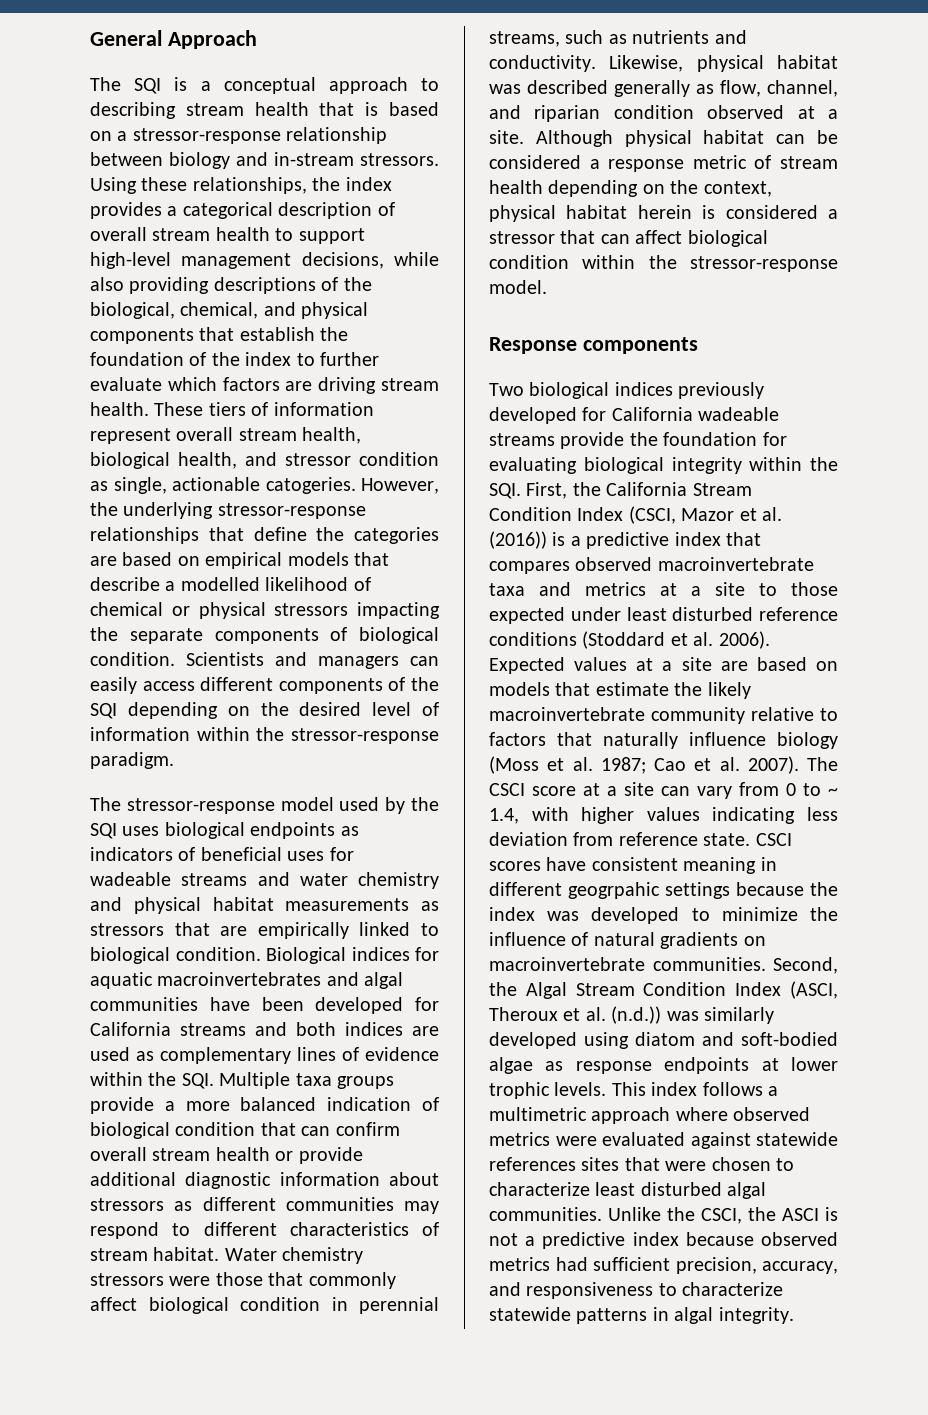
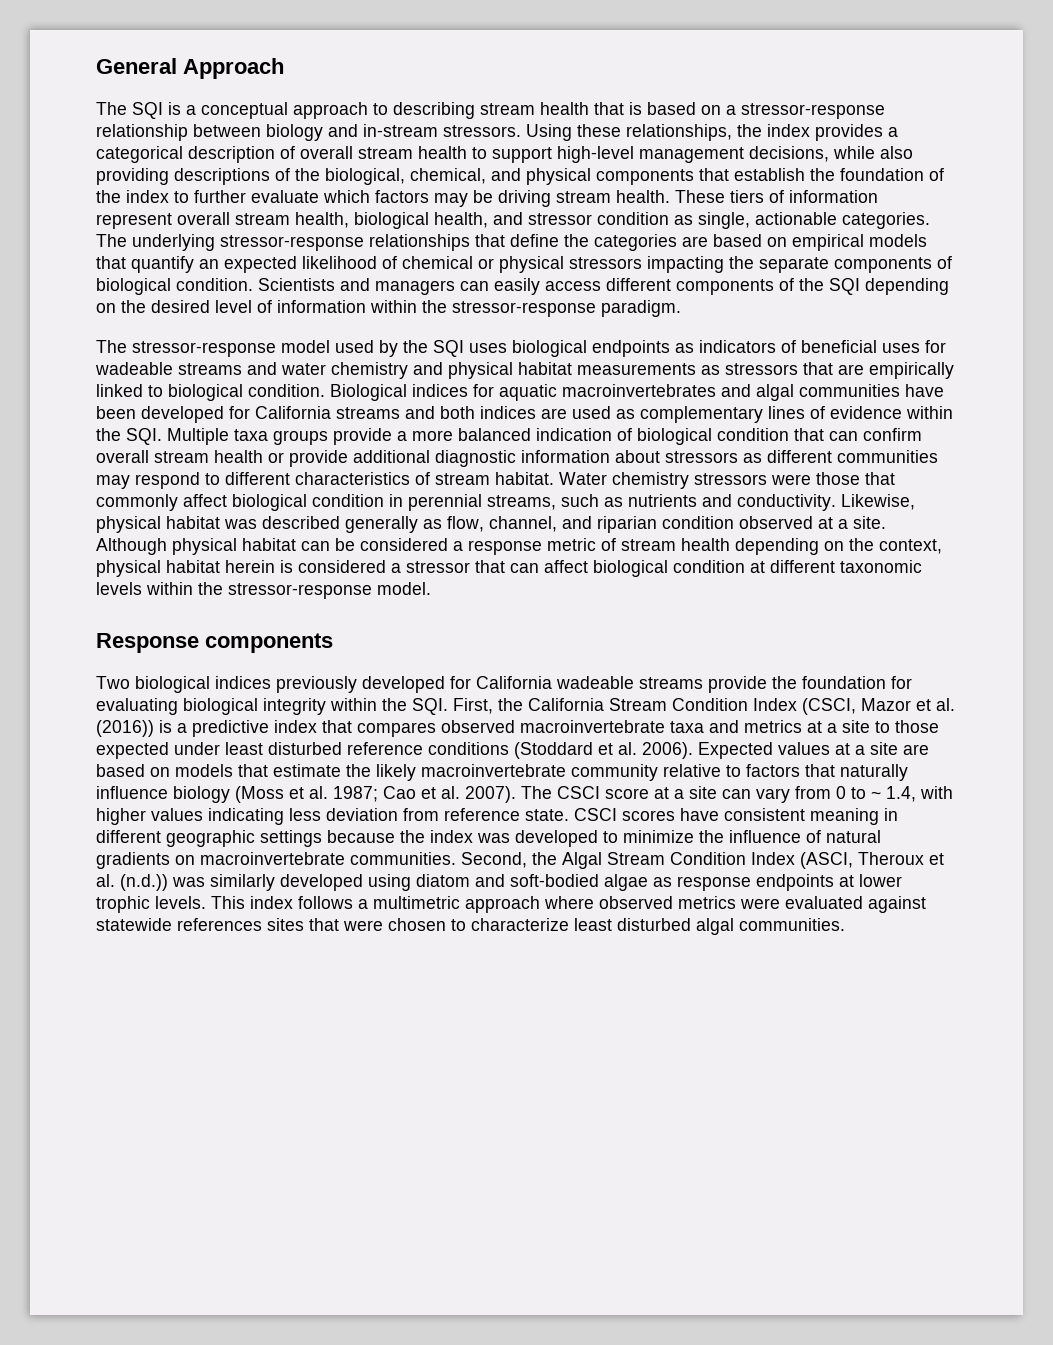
- Using these relationships, the index provides a categorical description of overall stream health to support high-level management decisions, while also providing descriptions of the biological, chemical, and physical components that establish the foundation of the index to further evaluate which factors are driving stream health.
+ Using these relationships, the index provides a categorical description of overall stream health to support high-level management decisions, while also providing descriptions of the biological, chemical, and physical components that establish the foundation of the index to further evaluate which factors may be driving stream health.
- These tiers of information represent overall stream health, biological health, and stressor condition as single, actionable catogeries. However, the underlying stressor-response relationships that define the categories are based on empirical models that describe a modelled likelihood of chemical or physical stressors impacting the separate components of biological condition.
+ These tiers of information represent overall stream health, biological health, and stressor condition as single, actionable categories. The underlying stressor-response relationships that define the categories are based on empirical models that quantify an expected likelihood of chemical or physical stressors impacting the separate components of biological condition.
- Although physical habitat can be considered a response metric of stream health depending on the context, physical habitat herein is considered a stressor that can affect biological condition within the stressor-response model.
+ Although physical habitat can be considered a response metric of stream health depending on the context, physical habitat herein is considered a stressor that can affect biological condition at different taxonomic levels within the stressor-response model.
- CSCI scores have consistent meaning in different geogrpahic settings because the index was developed to minimize the influence of natural gradients on macroinvertebrate communities.
+ CSCI scores have consistent meaning in different geographic settings because the index was developed to minimize the influence of natural gradients on macroinvertebrate communities.
- Unlike the CSCI, the ASCI is not a predictive index because observed metrics had sufficient precision, accuracy, and responsiveness to characterize statewide patterns in algal integrity.

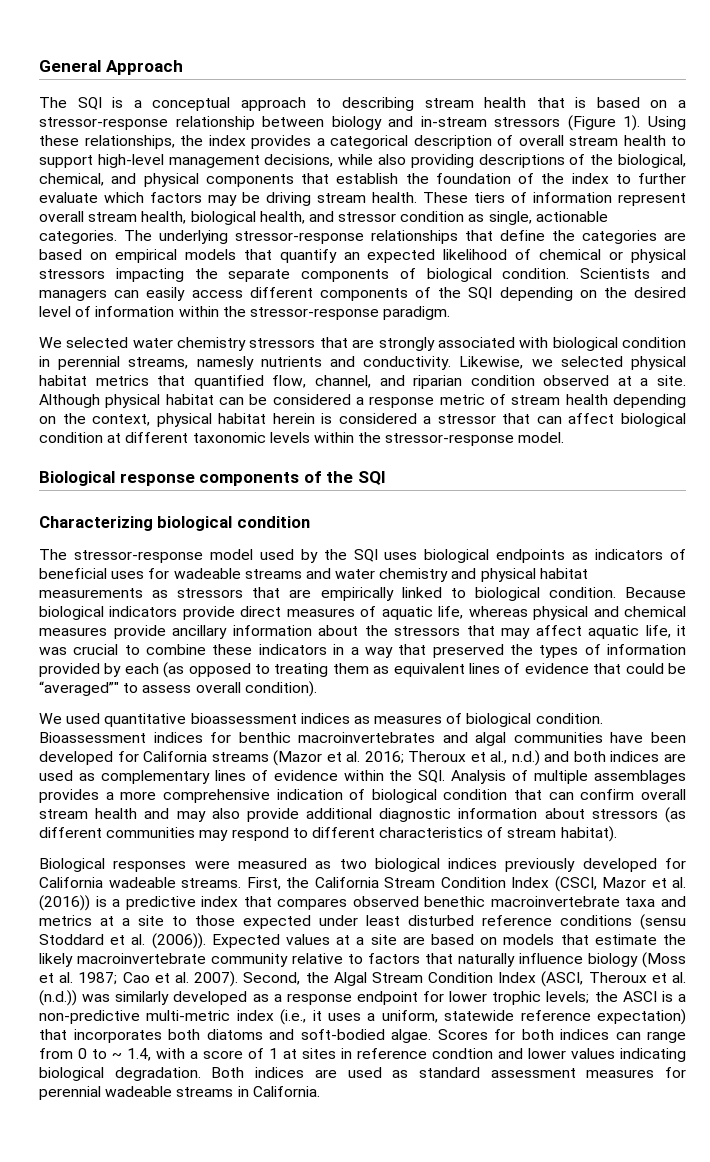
- The SQI is a conceptual approach to describing stream health that is based on a stressor-response relationship between biology and in-stream stressors.
+ The SQI is a conceptual approach to describing stream health that is based on a stressor-response relationship between biology and in-stream stressors (Figure 1).
- The stressor-response model used by the SQI uses biological endpoints as indicators of beneficial uses for wadeable streams and water chemistry and physical habitat measurements as stressors that are empirically linked to biological condition. Biological indices for aquatic macroinvertebrates and algal communities have been developed for California streams and both indices are used as complementary lines of evidence within the SQI. Multiple taxa groups provide a more balanced indication of biological condition that can confirm overall stream health or provide additional diagnostic information about stressors as different communities may respond to different characteristics of stream habitat. Water chemistry stressors were those that commonly affect biological condition in perennial streams, such as nutrients and conductivity.
+ We selected water chemistry stressors that are strongly associated with biological condition in perennial streams, namesly nutrients and conductivity.
- Likewise, physical habitat was described generally as flow, channel, and riparian condition observed at a site.
+ Likewise, we selected physical habitat metrics that quantified flow, channel, and riparian condition observed at a site.
- Response components
- Two biological indices previously developed for California wadeable streams provide the foundation for evaluating biological integrity within the SQI. First, the California Stream Condition Index (CSCI, Mazor et al. (2016)) is a predictive index that compares observed macroinvertebrate taxa and metrics at a site to those expected under least disturbed reference conditions (Stoddard et al. 2006).
+ Biological response components of the SQI
+ Characterizing biological condition
+ The stressor-response model used by the SQI uses biological endpoints as indicators of beneficial uses for wadeable streams and water chemistry and physical habitat measurements as stressors that are empirically linked to biological condition. Because biological indicators provide direct measures of aquatic life, whereas physical and chemical measures provide ancillary information about the stressors that may affect aquatic life, it was crucial to combine these indicators in a way that preserved the types of information provided by each (as opposed to treating them as equivalent lines of evidence that could be “averaged”" to assess overall condition).
+ We used quantitative bioassessment indices as measures of biological condition. Bioassessment indices for benthic macroinvertebrates and algal communities have been developed for California streams (Mazor et al. 2016; Theroux et al., n.d.) and both indices are used as complementary lines of evidence within the SQI. Analysis of multiple assemblages provides a more comprehensive indication of biological condition that can confirm overall stream health and may also provide additional diagnostic information about stressors (as different communities may respond to different characteristics of stream habitat).
+ Biological responses were measured as two biological indices previously developed for California wadeable streams. First, the California Stream Condition Index (CSCI, Mazor et al. (2016)) is a predictive index that compares observed benethic macroinvertebrate taxa and metrics at a site to those expected under least disturbed reference conditions (sensu Stoddard et al. (2006)).
- The CSCI score at a site can vary from 0 to ~ 1.4, with higher values indicating less deviation from reference state. CSCI scores have consistent meaning in different geographic settings because the index was developed to minimize the influence of natural gradients on macroinvertebrate communities.
- Second, the Algal Stream Condition Index (ASCI, Theroux et al. (n.d.)) was similarly developed using diatom and soft-bodied algae as response endpoints at lower trophic levels. This index follows a multimetric approach where observed metrics were evaluated against statewide references sites that were chosen to characterize least disturbed algal communities.
+ Second, the Algal Stream Condition Index (ASCI, Theroux et al. (n.d.)) was similarly developed as a response endpoint for lower trophic levels; the ASCI is a non-predictive multi-metric index (i.e., it uses a uniform, statewide reference expectation) that incorporates both diatoms and soft-bodied algae. Scores for both indices can range from 0 to ~ 1.4, with a score of 1 at sites in reference condtion and lower values indicating biological degradation. Both indices are used as standard assessment measures for perennial wadeable streams in California.

